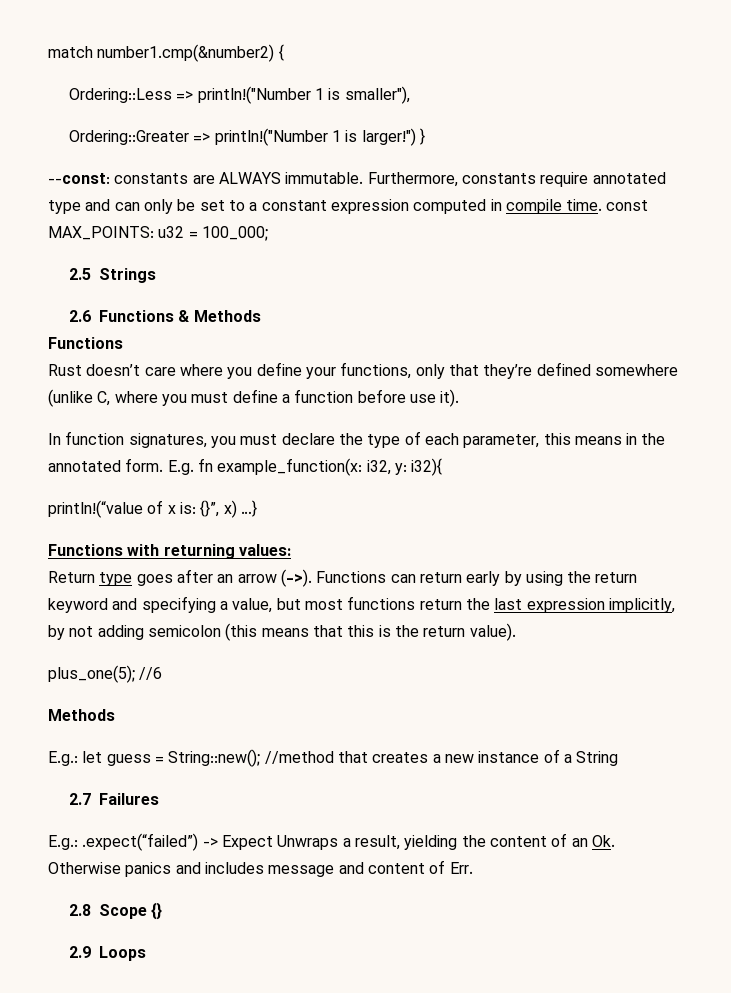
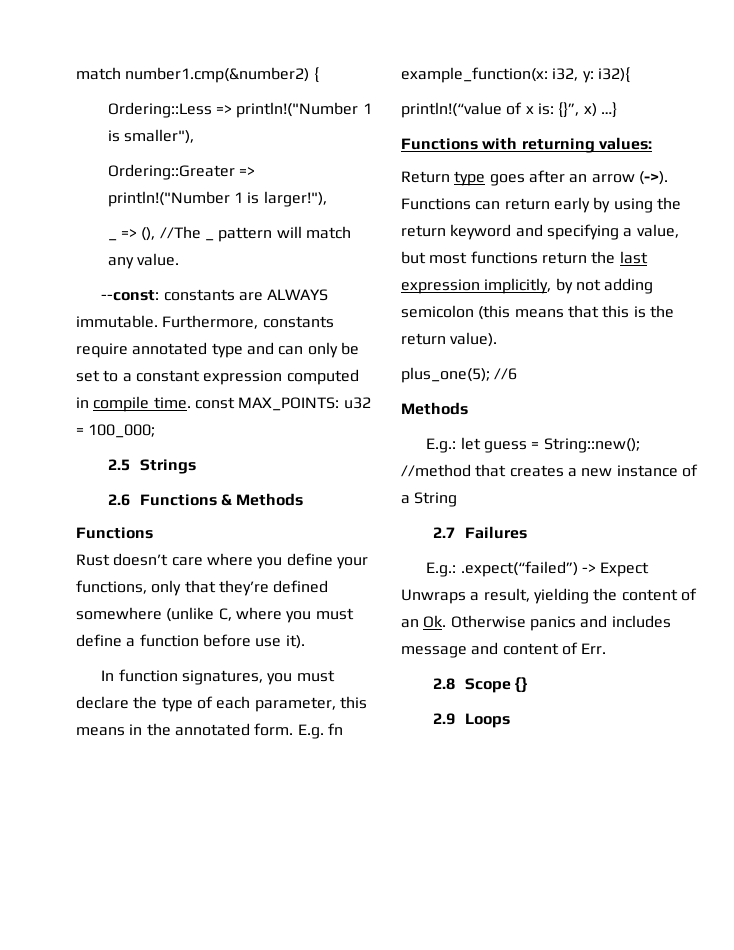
- Ordering::Greater => println!("Number 1 is larger!") }
+ Ordering::Greater => println!("Number 1 is larger!"),
+ _ => (), //The _ pattern will match any value.

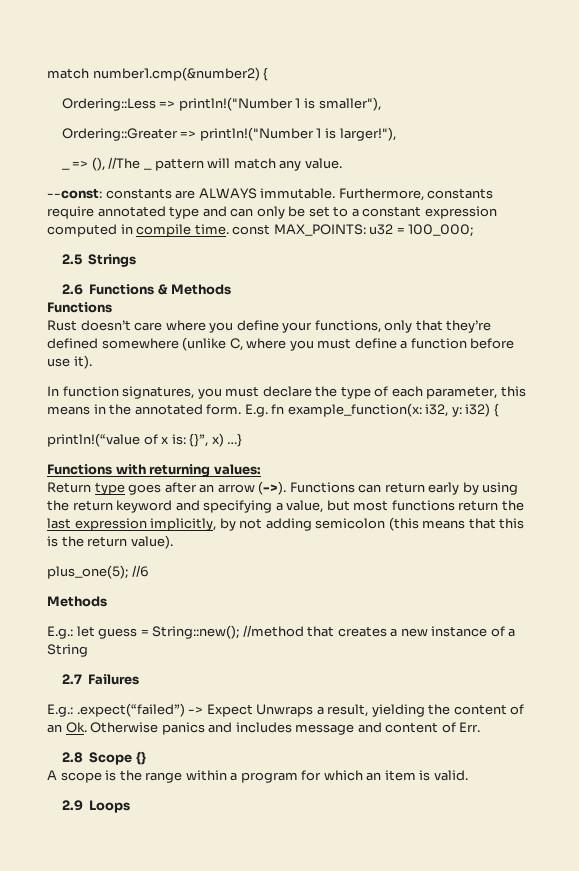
- E.g. fn example_function(x: i32, y: i32){
+ E.g. fn example_function(x: i32, y: i32) {
+ A scope is the range within a program for which an item is valid.

